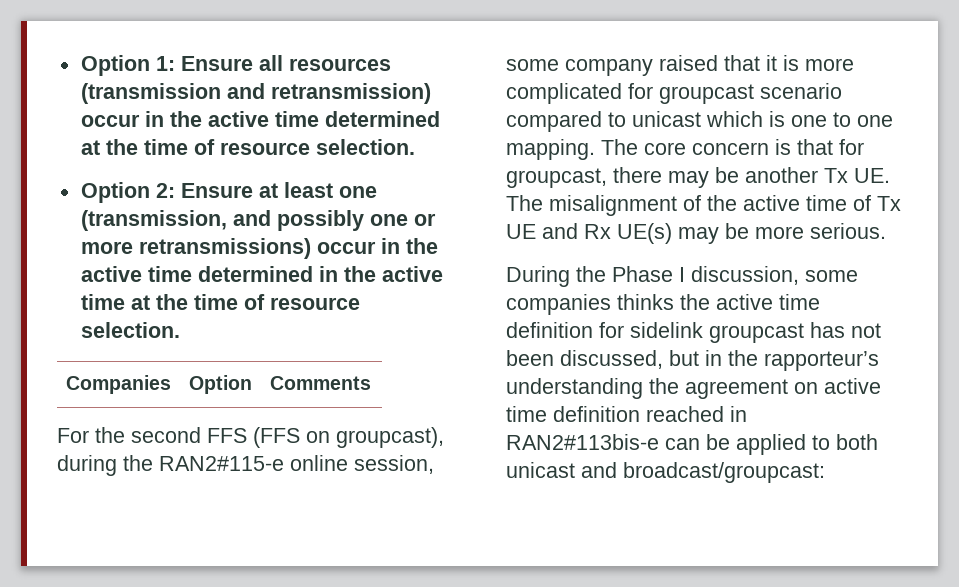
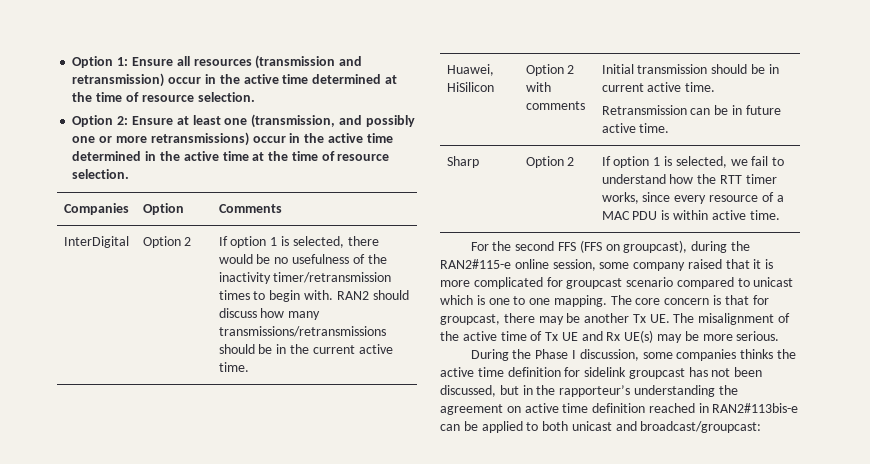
+ InterDigital | Option 2 | If option 1 is selected, there would be no usefulness of the inactivity timer/retransmission times to begin with. RAN2 should discuss how many transmissions/retransmissions should be in the current active time.
+ Huawei, HiSilicon | Option 2 with comments | Initial transmission should be in current active time.
+ Retransmission can be in future active time.
+ Sharp | Option 2 | If option 1 is selected, we fail to understand how the RTT timer works, since every resource of a MAC PDU is within active time.

